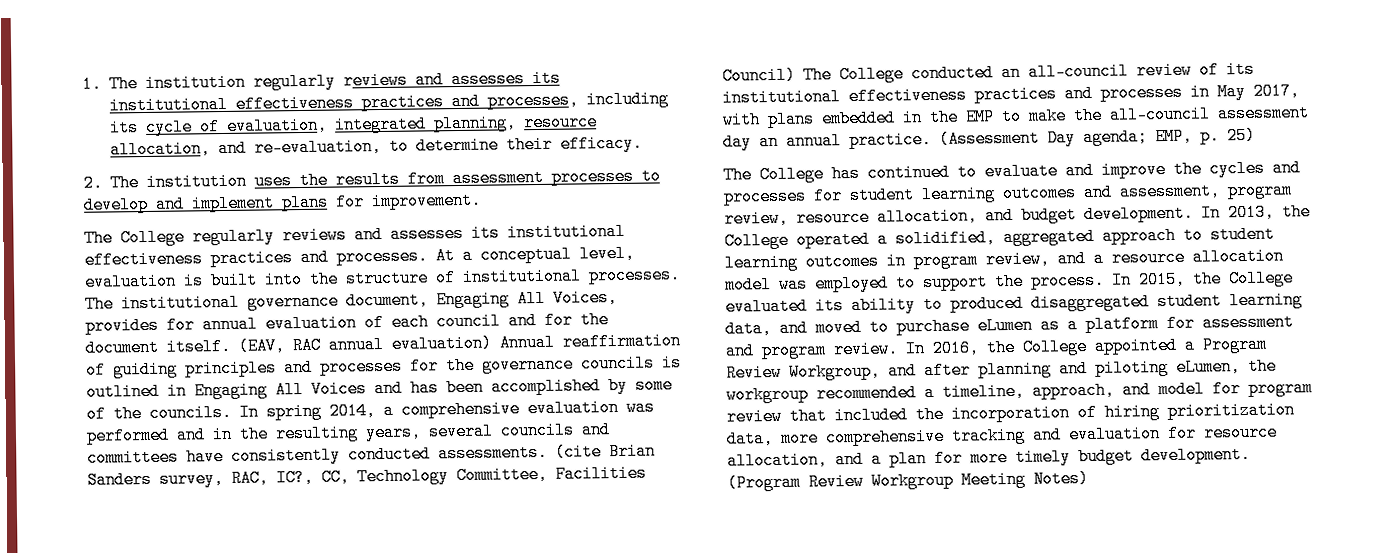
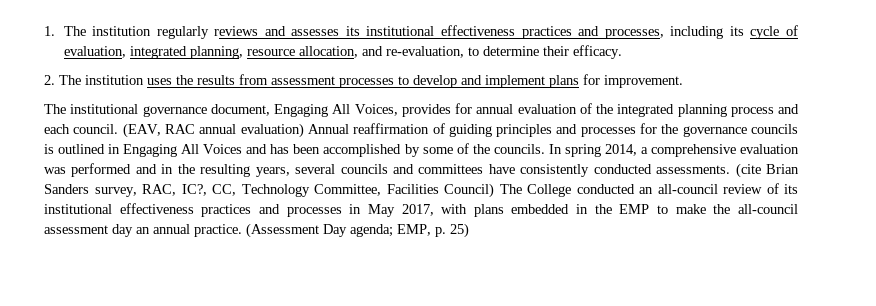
- The College regularly reviews and assesses its institutional effectiveness practices and processes. At a conceptual level, evaluation is built into the structure of institutional processes. The institutional governance document, Engaging All Voices, provides for annual evaluation of each council and for the document itself.
+ The institutional governance document, Engaging All Voices, provides for annual evaluation of the integrated planning process and each council.
- The College has continued to evaluate and improve the cycles and processes for student learning outcomes and assessment, program review, resource allocation, and budget development. In 2013, the College operated a solidified, aggregated approach to student learning outcomes in program review, and a resource allocation model was employed to support the process. In 2015, the College evaluated its ability to produced disaggregated student learning data, and moved to purchase eLumen as a platform for assessment and program review. In 2016, the College appointed a Program Review Workgroup, and after planning and piloting eLumen, the workgroup recommended a timeline, approach, and model for program review that included the incorporation of hiring prioritization data, more comprehensive tracking and evaluation for resource allocation, and a plan for more timely budget development. (Program Review Workgroup Meeting Notes)

